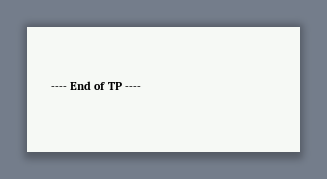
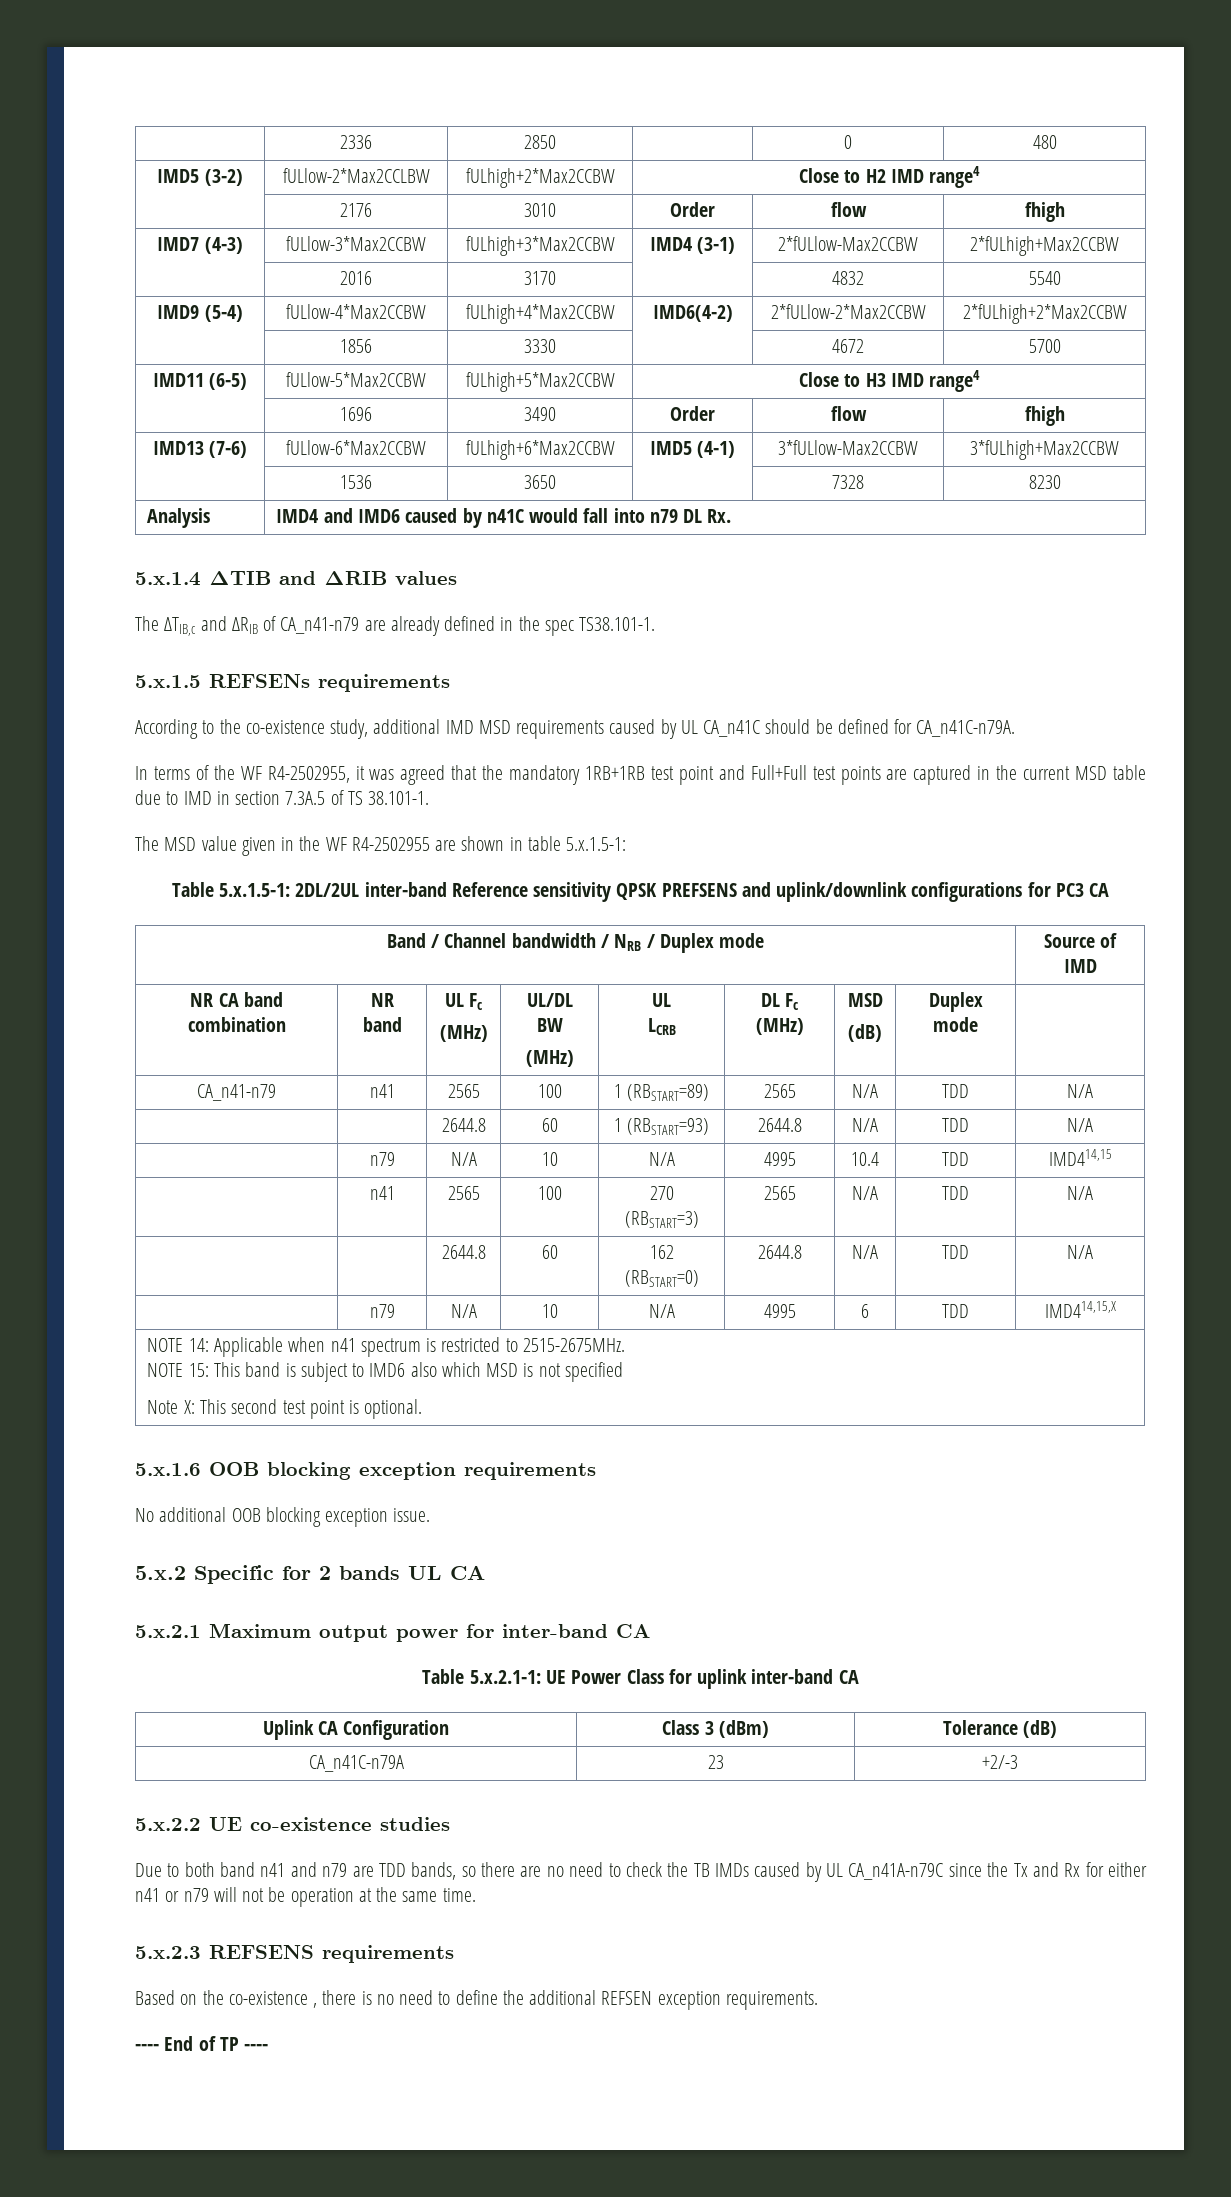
+ | 2336 | 2850 | | 0 | 480
+ IMD5 (3-2) | fULlow-2*Max2CCLBW | fULhigh+2*Max2CCBW | Close to H2 IMD range4
+ | 2176 | 3010 | Order | flow | fhigh
+ IMD7 (4-3) | fULlow-3*Max2CCBW | fULhigh+3*Max2CCBW | IMD4 (3-1) | 2*fULlow-Max2CCBW | 2*fULhigh+Max2CCBW
+ | 2016 | 3170 | | 4832 | 5540
+ IMD9 (5-4) | fULlow-4*Max2CCBW | fULhigh+4*Max2CCBW | IMD6(4-2) | 2*fULlow-2*Max2CCBW | 2*fULhigh+2*Max2CCBW
+ | 1856 | 3330 | | 4672 | 5700
+ IMD11 (6-5) | fULlow-5*Max2CCBW | fULhigh+5*Max2CCBW | Close to H3 IMD range4
+ | 1696 | 3490 | Order | flow | fhigh
+ IMD13 (7-6) | fULlow-6*Max2CCBW | fULhigh+6*Max2CCBW | IMD5 (4-1) | 3*fULlow-Max2CCBW | 3*fULhigh+Max2CCBW
+ | 1536 | 3650 | | 7328 | 8230
+ Analysis | IMD4 and IMD6 caused by n41C would fall into n79 DL Rx.
+ 5.x.1.4 ∆TIB and ∆RIB values
+ The ΔTIB,c and ΔRIB of CA_n41-n79 are already defined in the spec TS38.101-1.
+ 5.x.1.5 REFSENs requirements
+ According to the co-existence study, additional IMD MSD requirements caused by UL CA_n41C should be defined for CA_n41C-n79A.
+ In terms of the WF R4-2502955, it was agreed that the mandatory 1RB+1RB test point and Full+Full test points are captured in the current MSD table due to IMD in section 7.3A.5 of TS 38.101-1.
+ The MSD value given in the WF R4-2502955 are shown in table 5.x.1.5-1:
+ Table 5.x.1.5-1: 2DL/2UL inter-band Reference sensitivity QPSK PREFSENS and uplink/downlink configurations for PC3 CA
+ Band / Channel bandwidth / NRB / Duplex mode | Source of IMD
+ NR CA band combination | NR band | UL Fc
+ (MHz) | UL/DL BW
+ (MHz) | UL
+ LCRB | DL Fc (MHz) | MSD
+ (dB) | Duplex mode |
+ CA_n41-n79 | n41 | 2565 | 100 | 1 (RBSTART=89) | 2565 | N/A | TDD | N/A
+ | | 2644.8 | 60 | 1 (RBSTART=93) | 2644.8 | N/A | TDD | N/A
+ | n79 | N/A | 10 | N/A | 4995 | 10.4 | TDD | IMD414,15
+ | n41 | 2565 | 100 | 270 (RBSTART=3) | 2565 | N/A | TDD | N/A
+ | | 2644.8 | 60 | 162 (RBSTART=0) | 2644.8 | N/A | TDD | N/A
+ | n79 | N/A | 10 | N/A | 4995 | 6 | TDD | IMD414,15,X
+ NOTE 14: Applicable when n41 spectrum is restricted to 2515-2675MHz.
+ NOTE 15: This band is subject to IMD6 also which MSD is not specified
+ Note X: This second test point is optional.
+ 5.x.1.6 OOB blocking exception requirements
+ No additional OOB blocking exception issue.
+ 5.x.2 Specific for 2 bands UL CA
+ 5.x.2.1 Maximum output power for inter-band CA
+ Table 5.x.2.1-1: UE Power Class for uplink inter-band CA
+ Uplink CA Configuration | Class 3 (dBm) | Tolerance (dB)
+ CA_n41C-n79A | 23 | +2/-3
+ 5.x.2.2 UE co-existence studies
+ Due to both band n41 and n79 are TDD bands, so there are no need to check the TB IMDs caused by UL CA_n41A-n79C since the Tx and Rx for either n41 or n79 will not be operation at the same time.
+ 5.x.2.3 REFSENS requirements
+ Based on the co-existence , there is no need to define the additional REFSEN exception requirements.

